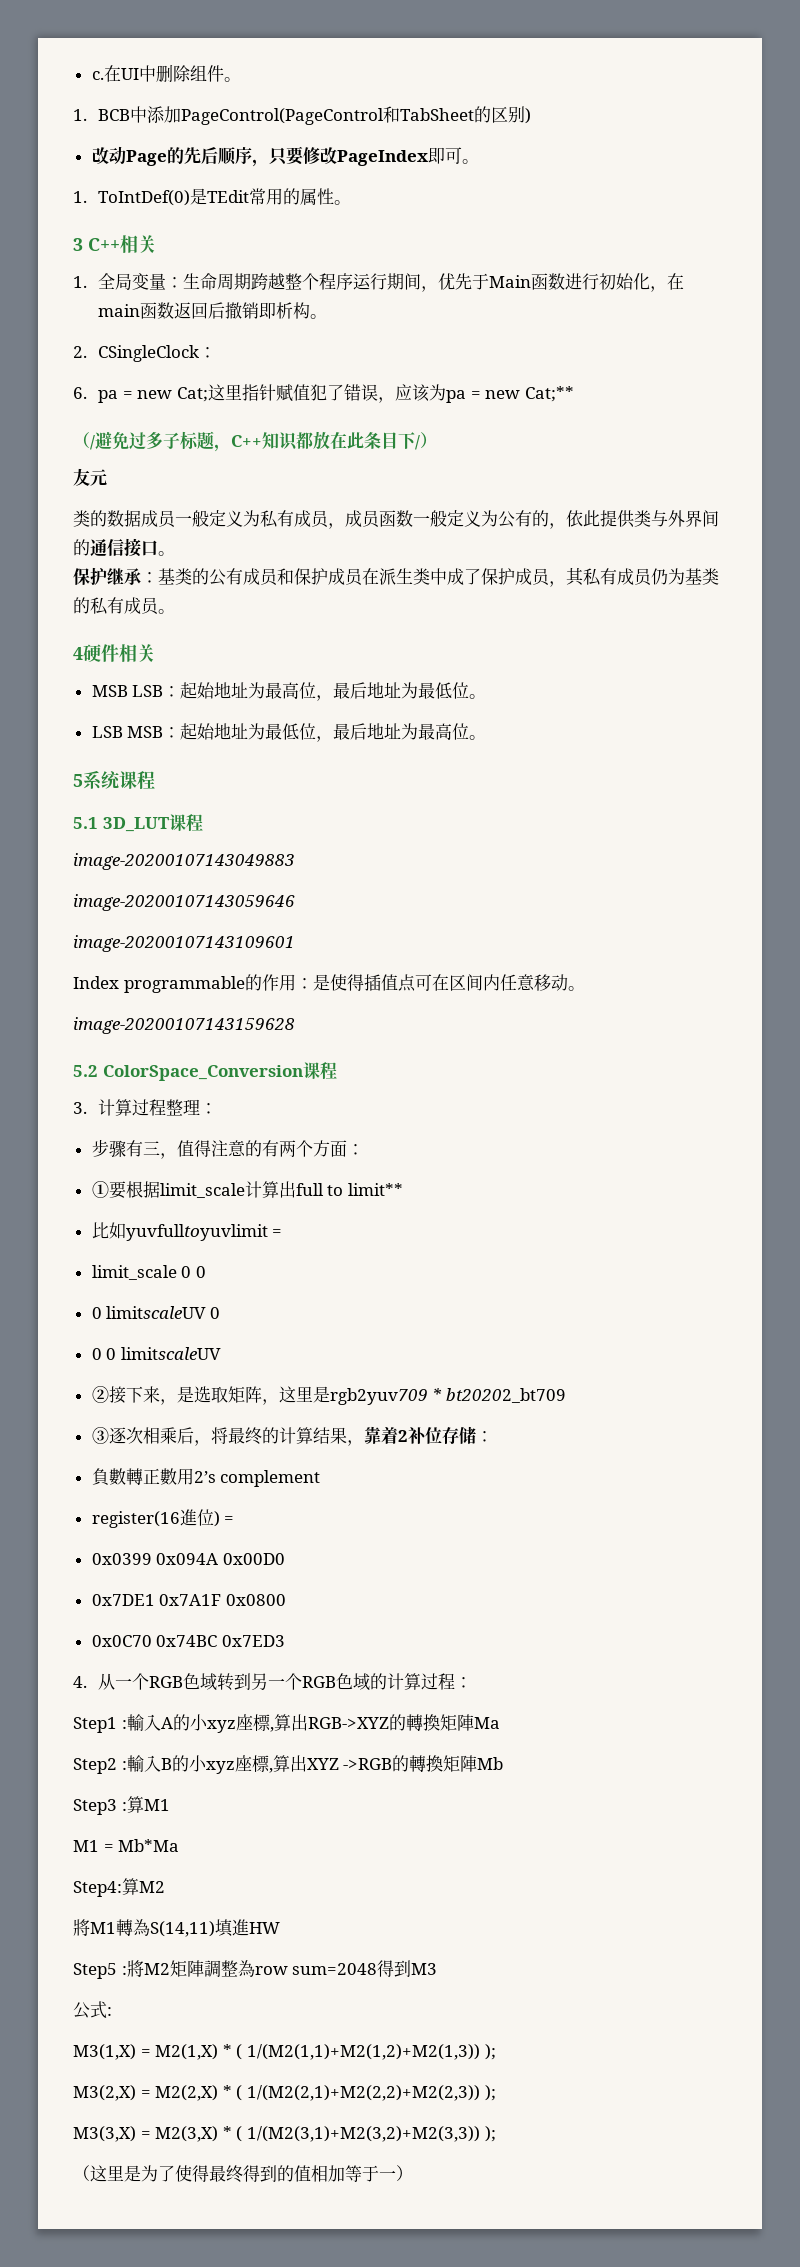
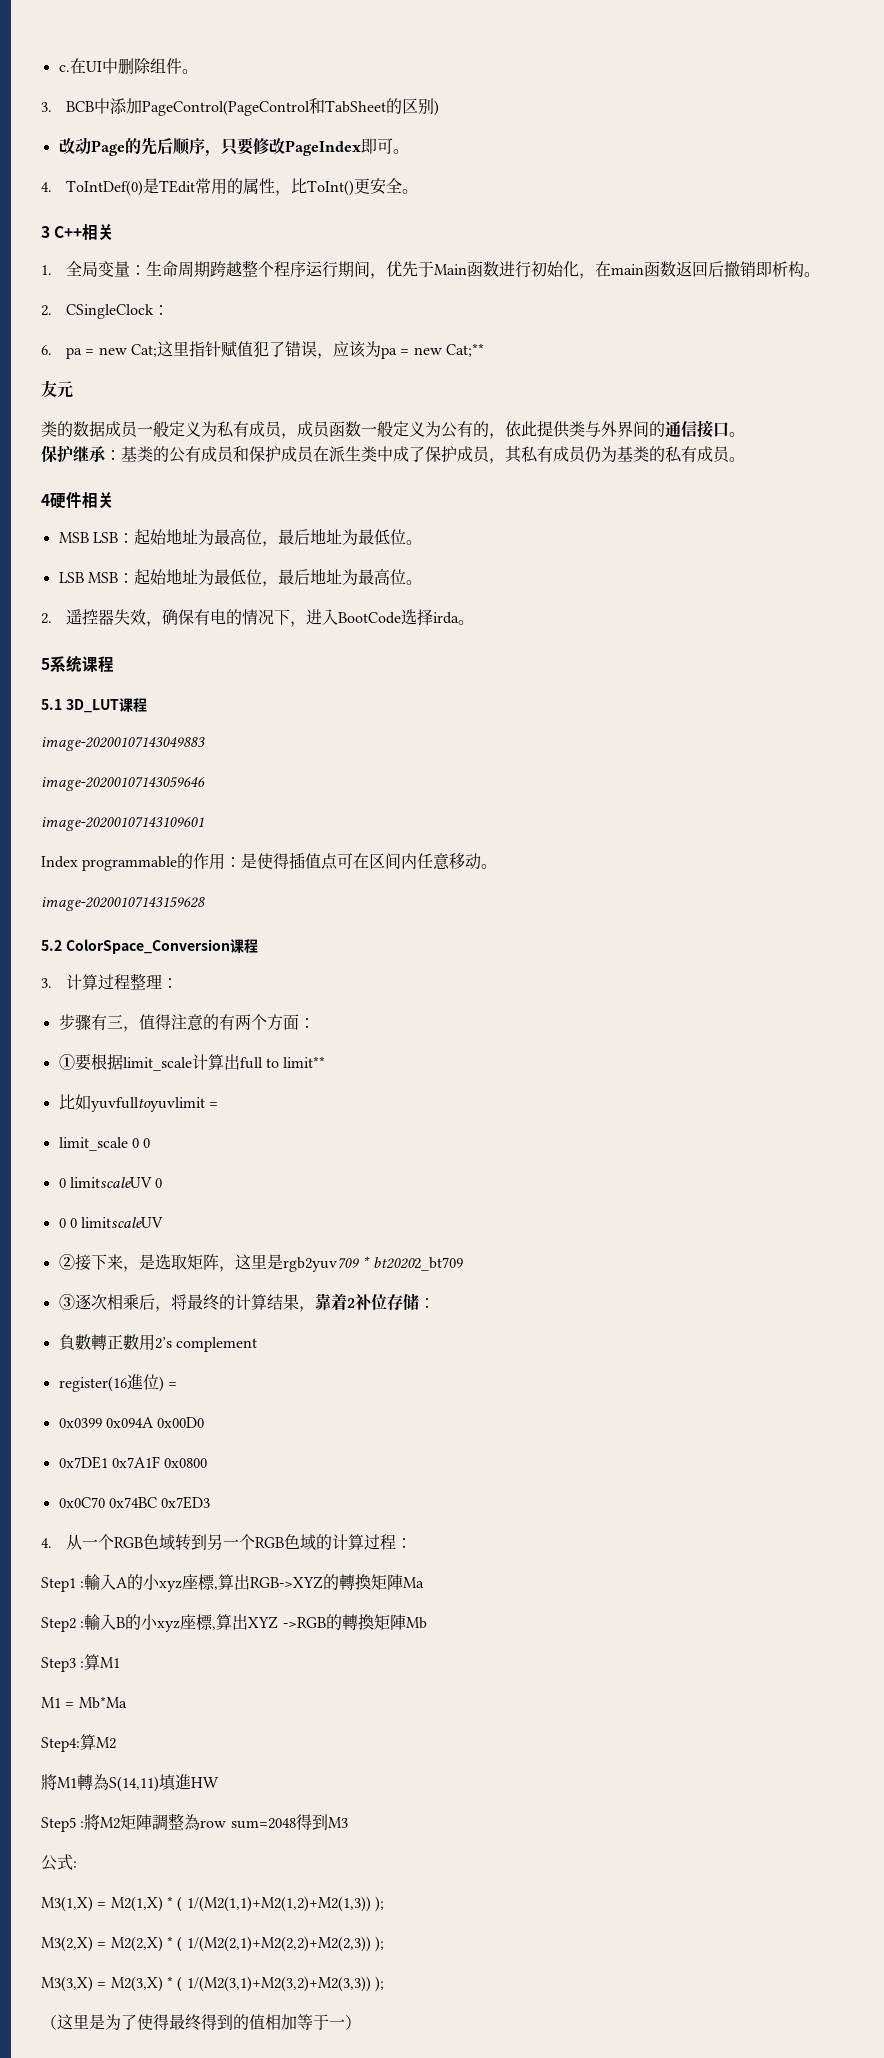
- 1. BCB中添加PageControl(PageControl和TabSheet的区别)
+ 3. BCB中添加PageControl(PageControl和TabSheet的区别)
- 1. ToIntDef(0)是TEdit常用的属性。
+ 4. ToIntDef(0)是TEdit常用的属性，比ToInt()更安全。
- （/避免过多子标题，C++知识都放在此条目下/）
+ 2.遥控器失效，确保有电的情况下，进入BootCode选择irda。

